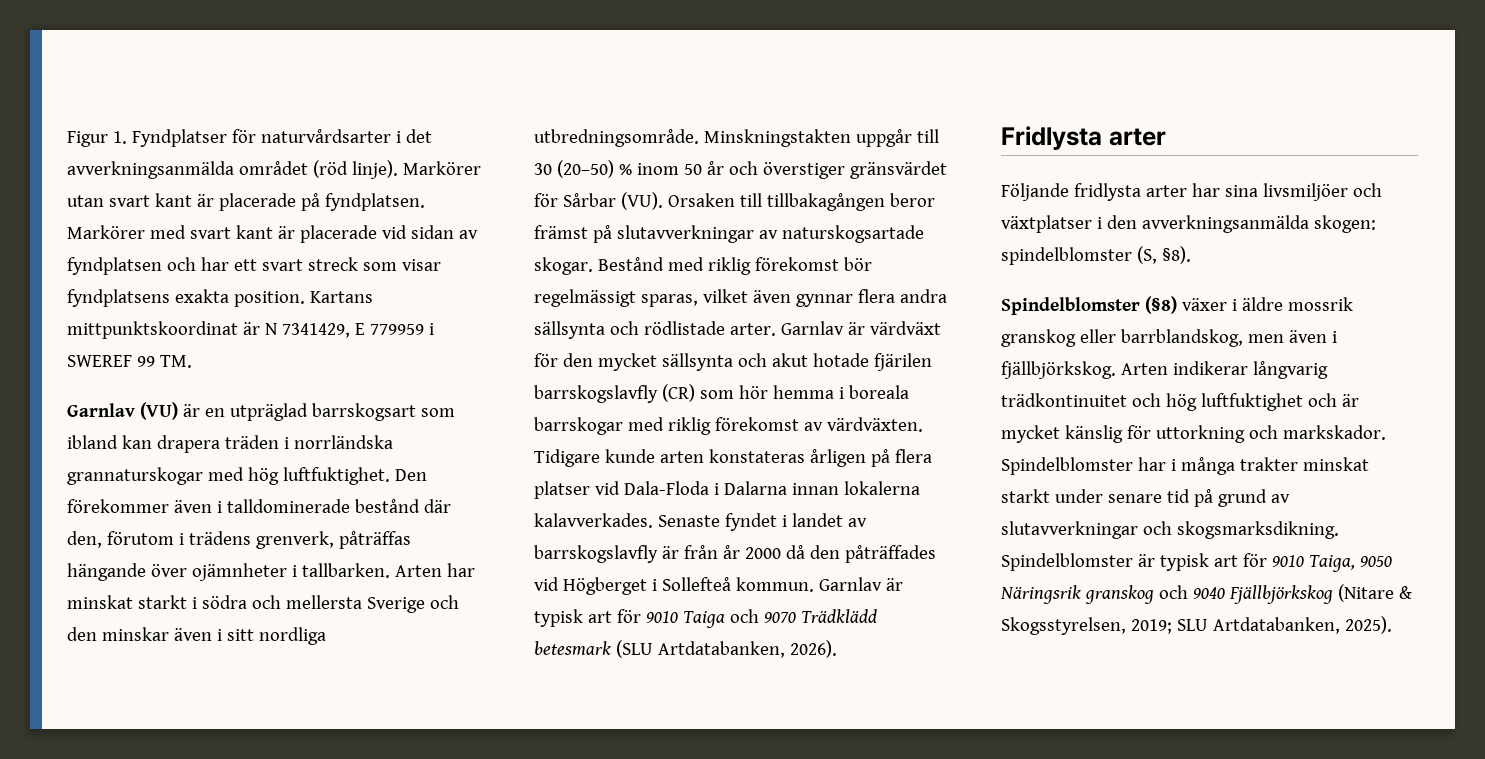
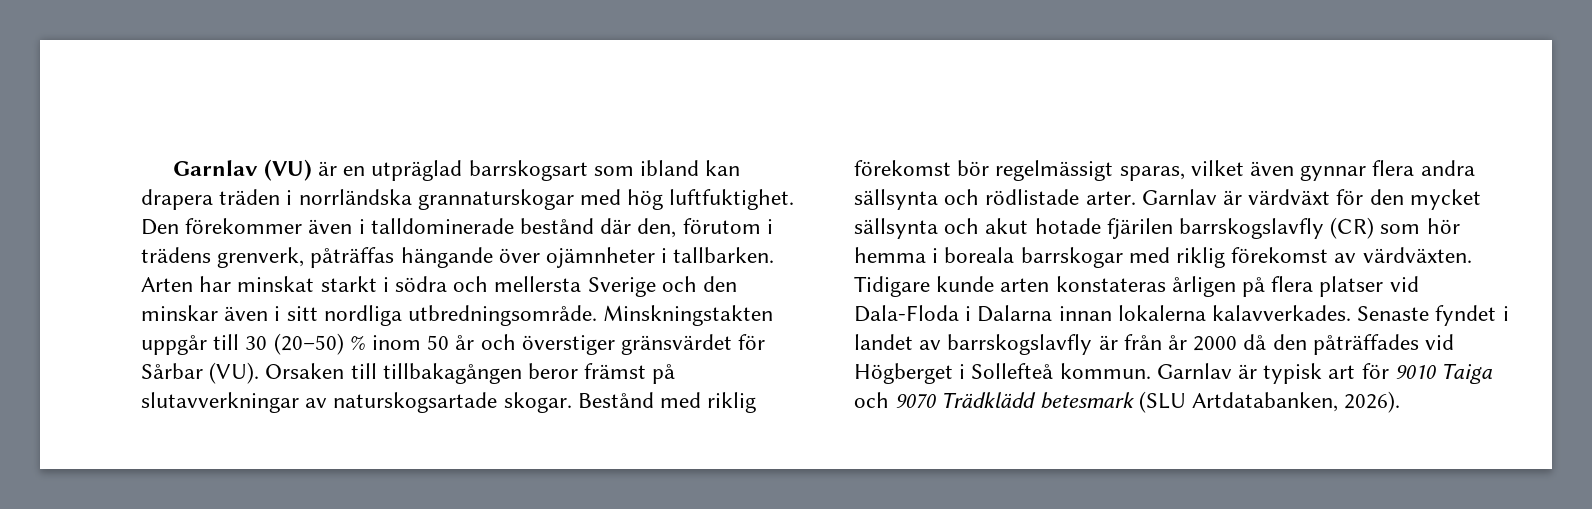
- Figur 1. Fyndplatser för naturvårdsarter i det avverkningsanmälda området (röd linje). Markörer utan svart kant är placerade på fyndplatsen. Markörer med svart kant är placerade vid sidan av fyndplatsen och har ett svart streck som visar fyndplatsens exakta position. Kartans mittpunktskoordinat är N 7341429, E 779959 i SWEREF 99 TM.
- Fridlysta arter
- Följande fridlysta arter har sina livsmiljöer och växtplatser i den avverkningsanmälda skogen: spindelblomster (S, §8).
- Spindelblomster (§8) växer i äldre mossrik granskog eller barrblandskog, men även i fjällbjörkskog. Arten indikerar långvarig trädkontinuitet och hög luftfuktighet och är mycket känslig för uttorkning och markskador. Spindelblomster har i många trakter minskat starkt under senare tid på grund av slutavverkningar och skogsmarksdikning. Spindelblomster är typisk art för 9010 Taiga, 9050 Näringsrik granskog och 9040 Fjällbjörkskog (Nitare & Skogsstyrelsen, 2019; SLU Artdatabanken, 2025).

